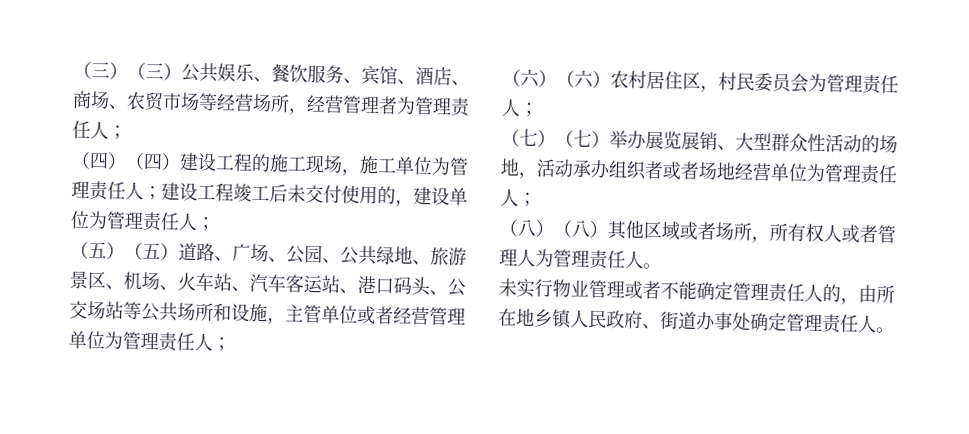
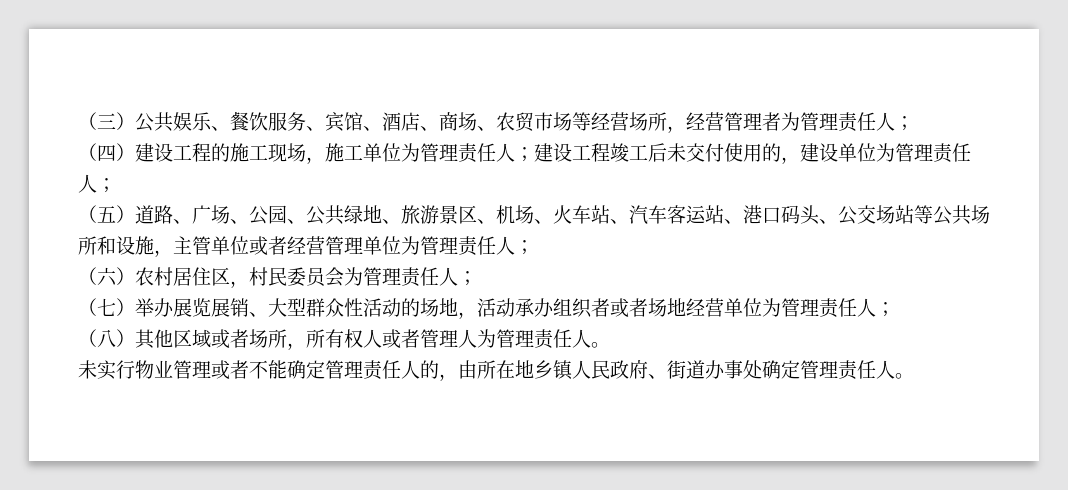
- （三）（三）公共娱乐、餐饮服务、宾馆、酒店、商场、农贸市场等经营场所，经营管理者为管理责任人；
+ （三）公共娱乐、餐饮服务、宾馆、酒店、商场、农贸市场等经营场所，经营管理者为管理责任人；
- （四）（四）建设工程的施工现场，施工单位为管理责任人；建设工程竣工后未交付使用的，建设单位为管理责任人；
+ （四）建设工程的施工现场，施工单位为管理责任人；建设工程竣工后未交付使用的，建设单位为管理责任人；
- （五）（五）道路、广场、公园、公共绿地、旅游景区、机场、火车站、汽车客运站、港口码头、公交场站等公共场所和设施，主管单位或者经营管理单位为管理责任人；
+ （五）道路、广场、公园、公共绿地、旅游景区、机场、火车站、汽车客运站、港口码头、公交场站等公共场所和设施，主管单位或者经营管理单位为管理责任人；
- （六）（六）农村居住区，村民委员会为管理责任人；
+ （六）农村居住区，村民委员会为管理责任人；
- （七）（七）举办展览展销、大型群众性活动的场地，活动承办组织者或者场地经营单位为管理责任人；
+ （七）举办展览展销、大型群众性活动的场地，活动承办组织者或者场地经营单位为管理责任人；
- （八）（八）其他区域或者场所，所有权人或者管理人为管理责任人。
+ （八）其他区域或者场所，所有权人或者管理人为管理责任人。

